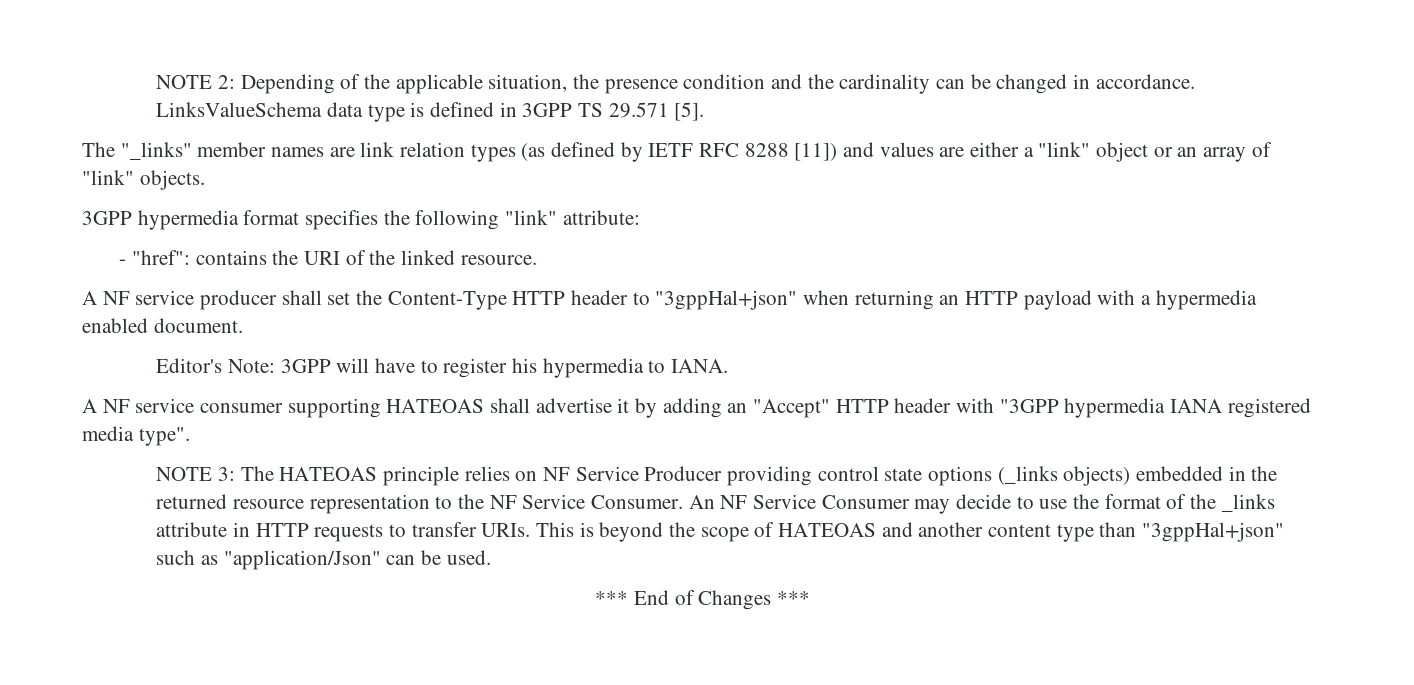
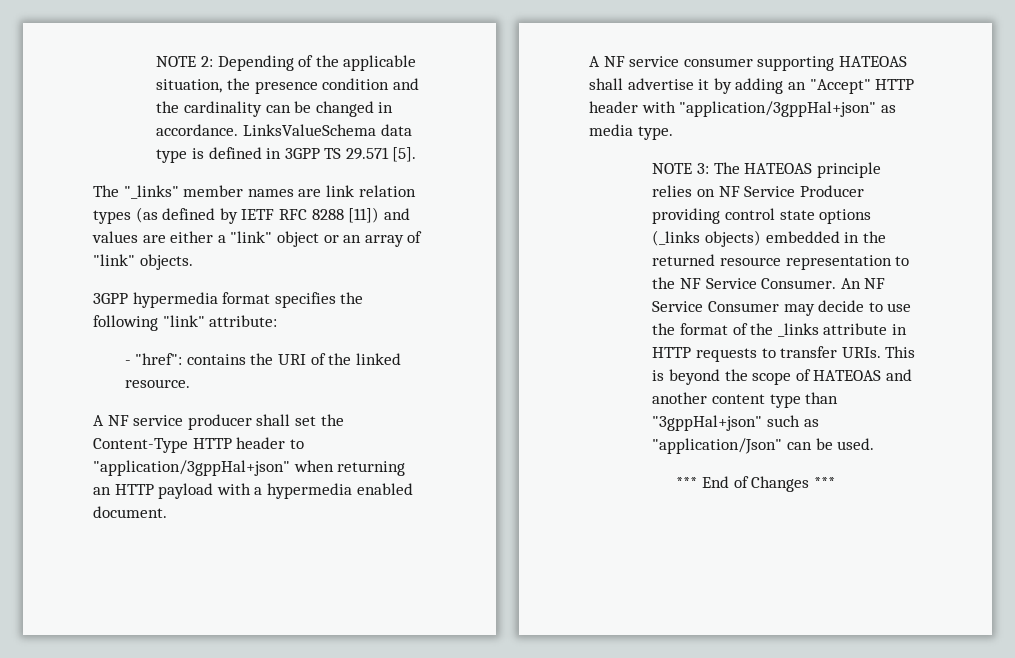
- A NF service producer shall set the Content-Type HTTP header to "3gppHal+json" when returning an HTTP payload with a hypermedia enabled document.
+ A NF service producer shall set the Content-Type HTTP header to "application/3gppHal+json" when returning an HTTP payload with a hypermedia enabled document.
- Editor's Note: 3GPP will have to register his hypermedia to IANA.
- A NF service consumer supporting HATEOAS shall advertise it by adding an "Accept" HTTP header with "3GPP hypermedia IANA registered media type".
+ A NF service consumer supporting HATEOAS shall advertise it by adding an "Accept" HTTP header with "application/3gppHal+json" as media type.

